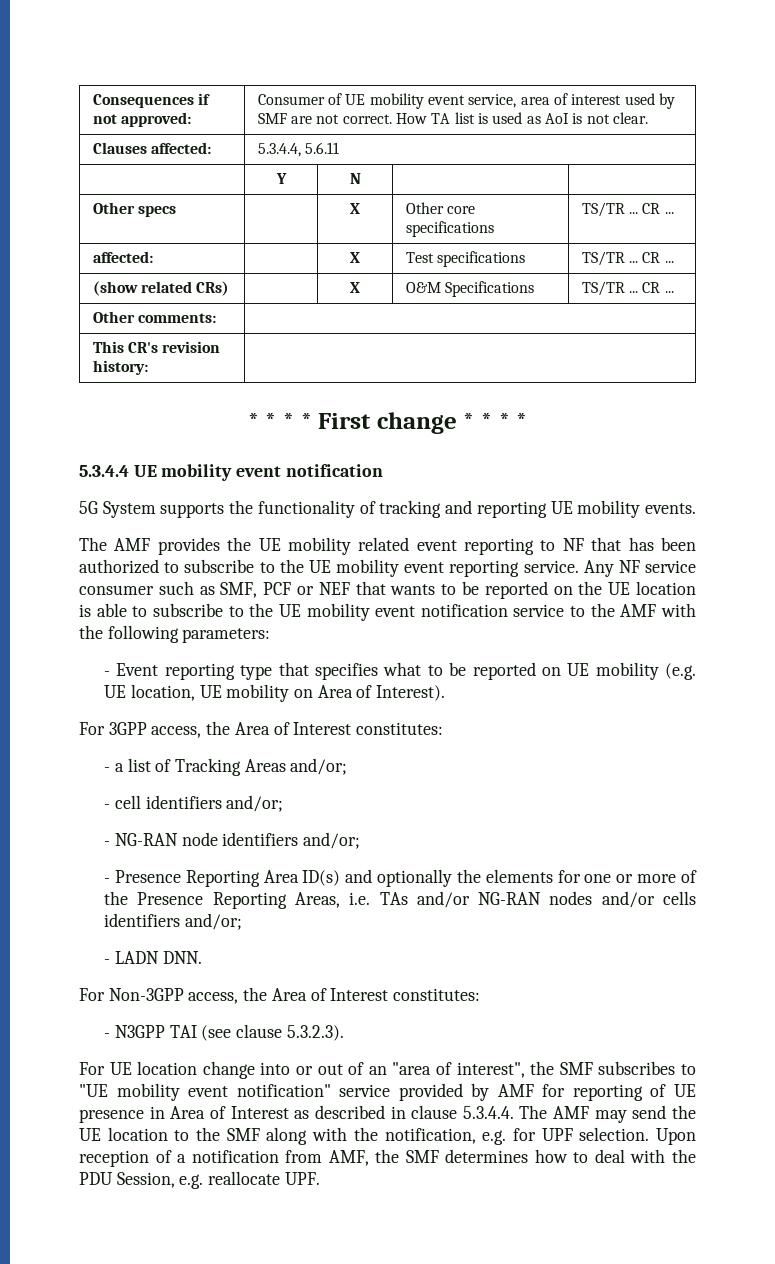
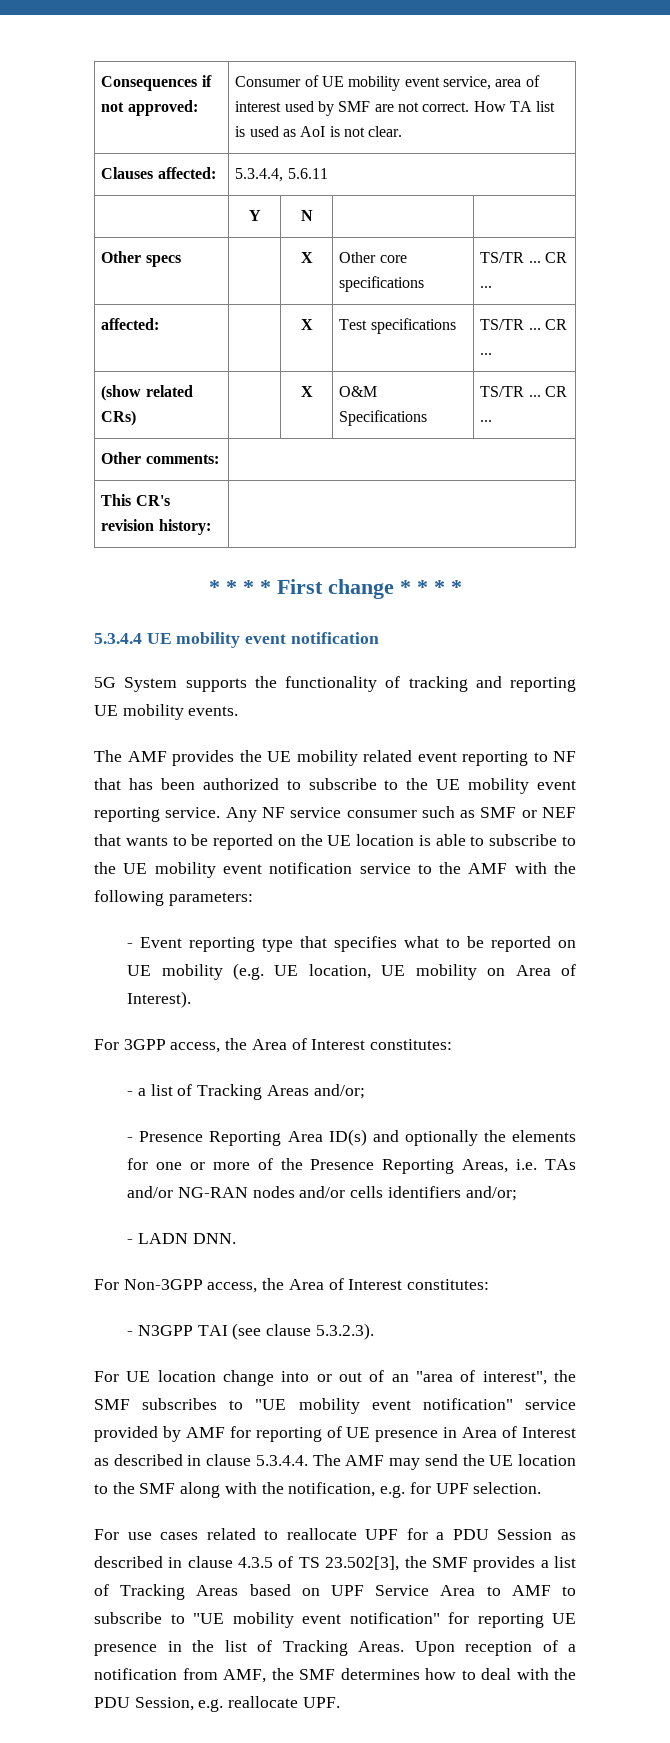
- Any NF service consumer such as SMF, PCF or NEF that wants to be reported on the UE location is able to subscribe to the UE mobility event notification service to the AMF with the following parameters:
+ Any NF service consumer such as SMF or NEF that wants to be reported on the UE location is able to subscribe to the UE mobility event notification service to the AMF with the following parameters:
- - cell identifiers and/or;
- - NG-RAN node identifiers and/or;
- For UE location change into or out of an "area of interest", the SMF subscribes to "UE mobility event notification" service provided by AMF for reporting of UE presence in Area of Interest as described in clause 5.3.4.4. The AMF may send the UE location to the SMF along with the notification, e.g. for UPF selection. Upon reception of a notification from AMF, the SMF determines how to deal with the PDU Session, e.g. reallocate UPF.
+ For UE location change into or out of an "area of interest", the SMF subscribes to "UE mobility event notification" service provided by AMF for reporting of UE presence in Area of Interest as described in clause 5.3.4.4. The AMF may send the UE location to the SMF along with the notification, e.g. for UPF selection.
+ For use cases related to reallocate UPF for a PDU Session as described in clause 4.3.5 of TS 23.502[3], the SMF provides a list of Tracking Areas based on UPF Service Area to AMF to subscribe to "UE mobility event notification" for reporting UE presence in the list of Tracking Areas. Upon reception of a notification from AMF, the SMF determines how to deal with the PDU Session, e.g. reallocate UPF.

